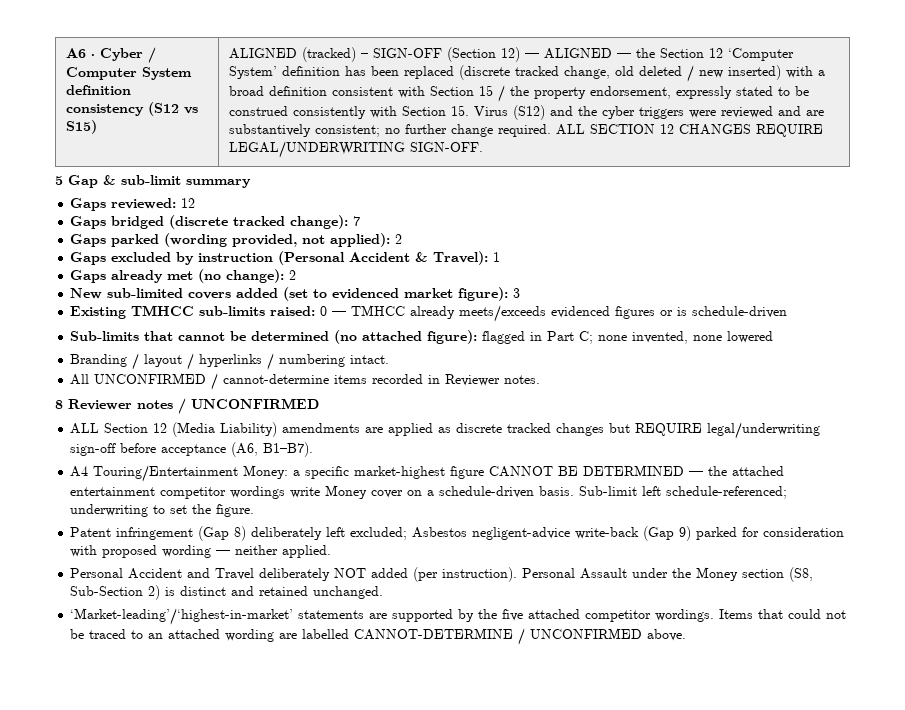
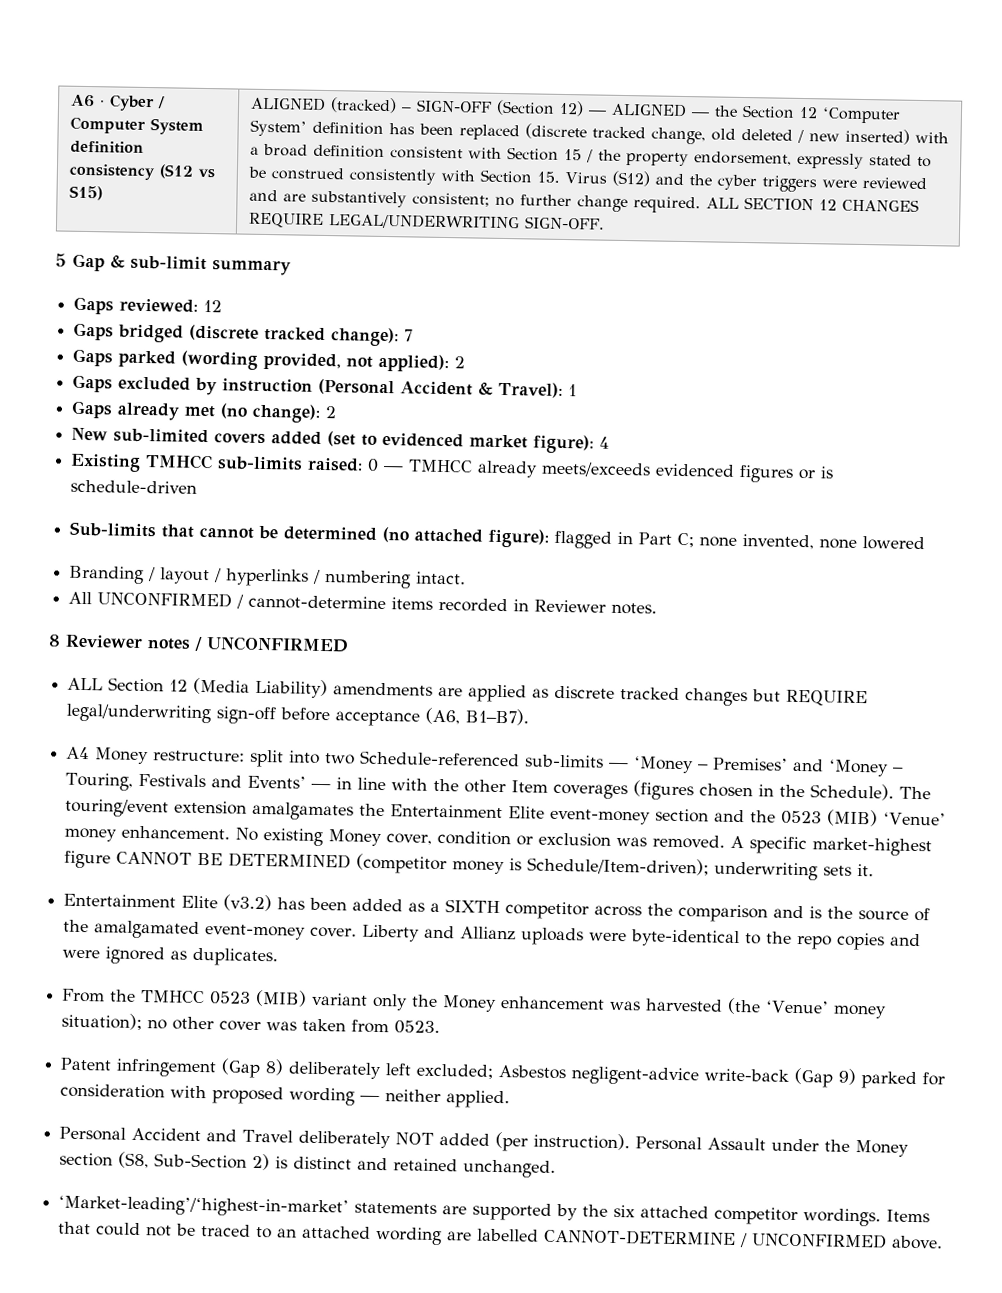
- New sub-limited covers added (set to evidenced market figure): 3
+ New sub-limited covers added (set to evidenced market figure): 4
- A4 Touring/Entertainment Money: a specific market-highest figure CANNOT BE DETERMINED — the attached entertainment competitor wordings write Money cover on a schedule-driven basis. Sub-limit left schedule-referenced; underwriting to set the figure.
+ A4 Money restructure: split into two Schedule-referenced sub-limits — ‘Money – Premises’ and ‘Money – Touring, Festivals and Events’ — in line with the other Item coverages (figures chosen in the Schedule). The touring/event extension amalgamates the Entertainment Elite event-money section and the 0523 (MIB) ‘Venue’ money enhancement. No existing Money cover, condition or exclusion was removed. A specific market-highest figure CANNOT BE DETERMINED (competitor money is Schedule/Item-driven); underwriting sets it.
+ Entertainment Elite (v3.2) has been added as a SIXTH competitor across the comparison and is the source of the amalgamated event-money cover. Liberty and Allianz uploads were byte-identical to the repo copies and were ignored as duplicates.
+ From the TMHCC 0523 (MIB) variant only the Money enhancement was harvested (the ‘Venue’ money situation); no other cover was taken from 0523.
- ‘Market-leading’/‘highest-in-market’ statements are supported by the five attached competitor wordings.
+ ‘Market-leading’/‘highest-in-market’ statements are supported by the six attached competitor wordings.

